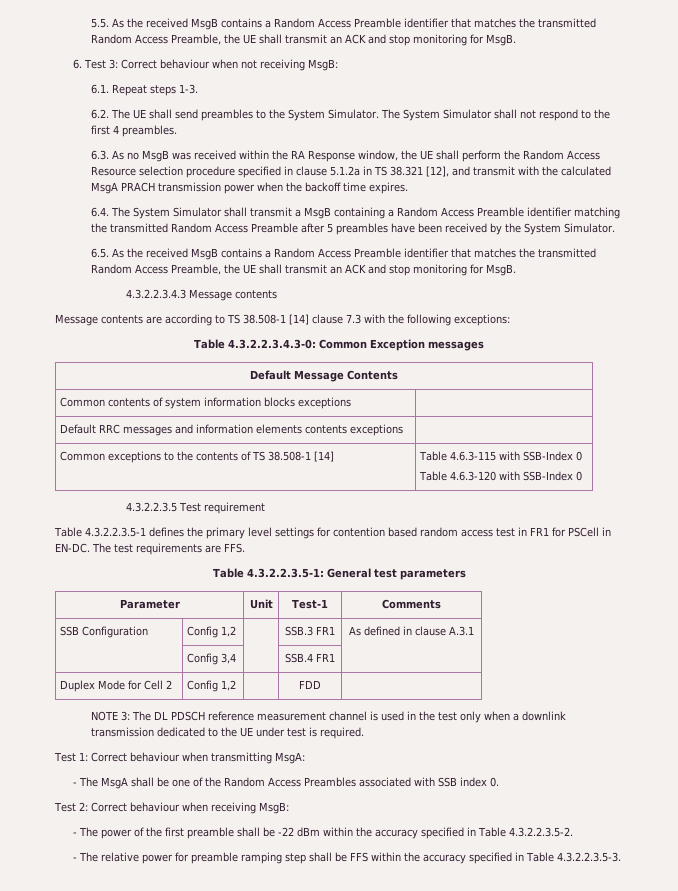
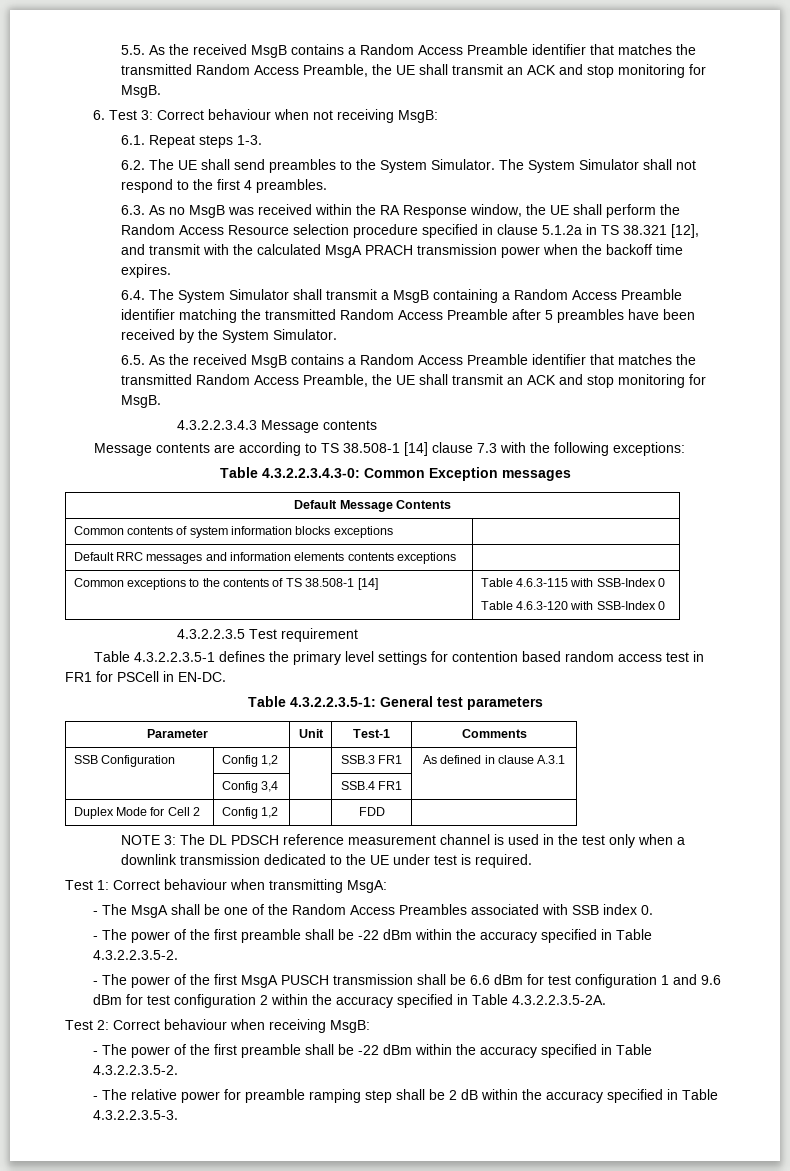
- The test requirements are FFS.
  - The MsgA shall be one of the Random Access Preambles associated with SSB index 0.
+ - The power of the first preamble shall be -22 dBm within the accuracy specified in Table 4.3.2.2.3.5-2.
+ - The power of the first MsgA PUSCH transmission shall be 6.6 dBm for test configuration 1 and 9.6 dBm for test configuration 2 within the accuracy specified in Table 4.3.2.2.3.5-2A.
- - The relative power for preamble ramping step shall be FFS within the accuracy specified in Table 4.3.2.2.3.5-3.
+ - The relative power for preamble ramping step shall be 2 dB within the accuracy specified in Table 4.3.2.2.3.5-3.

